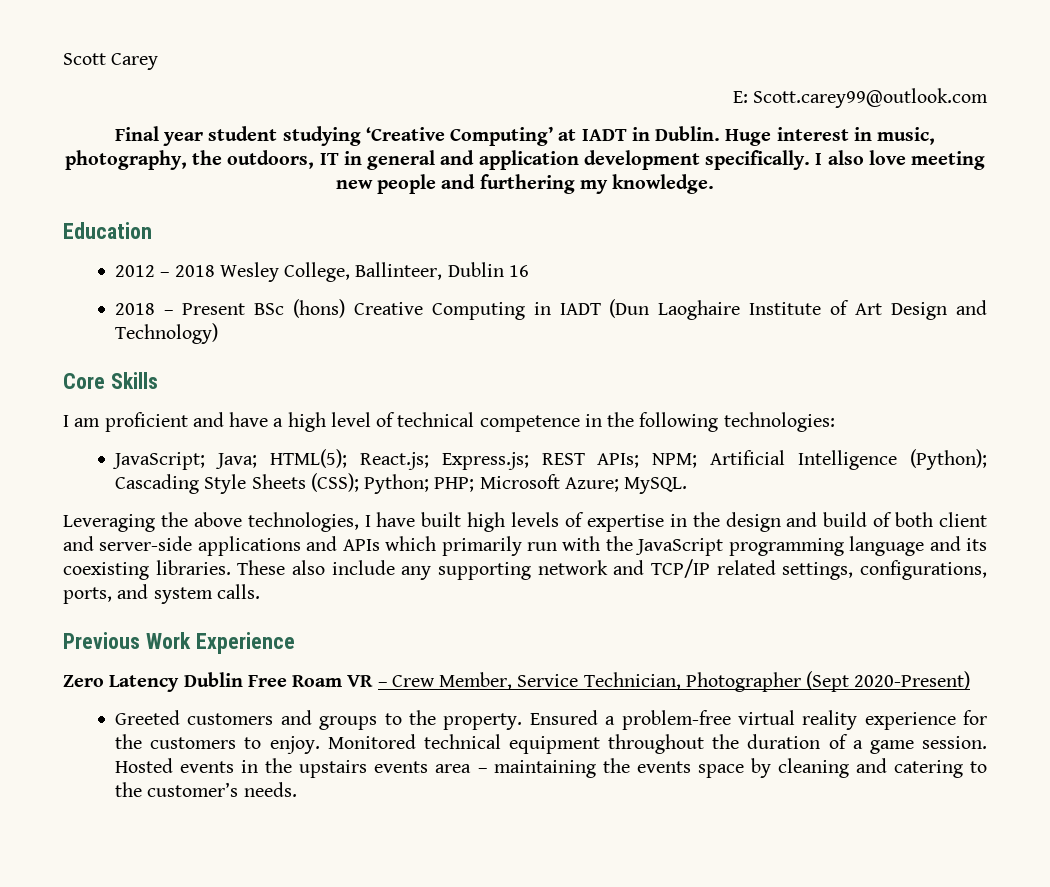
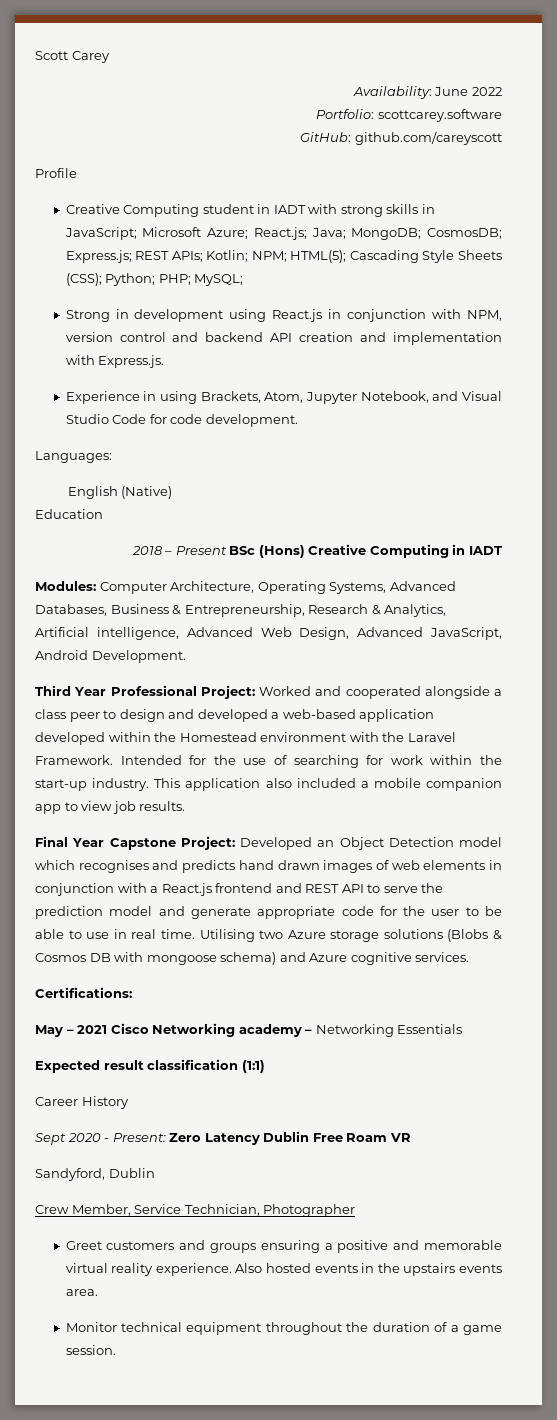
- E: Scott.carey99@outlook.com
- Final year student studying ‘Creative Computing’ at IADT in Dublin. Huge interest in music, photography, the outdoors, IT in general and application development specifically. I also love meeting new people and furthering my knowledge.
+ Availability: June 2022
+ Portfolio: scottcarey.software
+ GitHub: github.com/careyscott
+ Profile
+ Creative Computing student in IADT with strong skills in JavaScript; Microsoft Azure; React.js; Java; MongoDB; CosmosDB; Express.js; REST APIs; Kotlin; NPM; HTML(5); Cascading Style Sheets (CSS); Python; PHP; MySQL;
+ Strong in development using React.js in conjunction with NPM, version control and backend API creation and implementation with Express.js.
+ Experience in using Brackets, Atom, Jupyter Notebook, and Visual Studio Code for code development.
+ Languages:
+ English (Native)
  Education
- 2012 – 2018 Wesley College, Ballinteer, Dublin 16
- 2018 – Present BSc (hons) Creative Computing in IADT (Dun Laoghaire Institute of Art Design and Technology)
- Core Skills
- I am proficient and have a high level of technical competence in the following technologies:
- JavaScript; Java; HTML(5); React.js; Express.js; REST APIs; NPM; Artificial Intelligence (Python); Cascading Style Sheets (CSS); Python; PHP; Microsoft Azure; MySQL.
- Leveraging the above technologies, I have built high levels of expertise in the design and build of both client and server-side applications and APIs which primarily run with the JavaScript programming language and its coexisting libraries. These also include any supporting network and TCP/IP related settings, configurations, ports, and system calls.
- Previous Work Experience
- Zero Latency Dublin Free Roam VR – Crew Member, Service Technician, Photographer (Sept 2020-Present)
- Greeted customers and groups to the property. Ensured a problem-free virtual reality experience for the customers to enjoy. Monitored technical equipment throughout the duration of a game session. Hosted events in the upstairs events area – maintaining the events space by cleaning and catering to the customer’s needs.
+ 2018 – Present BSc (Hons) Creative Computing in IADT
+ Modules: Computer Architecture, Operating Systems, Advanced Databases, Business & Entrepreneurship, Research & Analytics, Artificial intelligence, Advanced Web Design, Advanced JavaScript, Android Development.
+ Third Year Professional Project: Worked and cooperated alongside a class peer to design and developed a web-based application developed within the Homestead environment with the Laravel Framework. Intended for the use of searching for work within the start-up industry. This application also included a mobile companion app to view job results.
+ Final Year Capstone Project: Developed an Object Detection model which recognises and predicts hand drawn images of web elements in conjunction with a React.js frontend and REST API to serve the prediction model and generate appropriate code for the user to be able to use in real time. Utilising two Azure storage solutions (Blobs & Cosmos DB with mongoose schema) and Azure cognitive services.
+ Certifications:
+ May – 2021 Cisco Networking academy – Networking Essentials
+ Expected result classification (1:1)
+ Career History
+ Sept 2020 - Present: Zero Latency Dublin Free Roam VR
+ Sandyford, Dublin
+ Crew Member, Service Technician, Photographer
+ Greet customers and groups ensuring a positive and memorable virtual reality experience. Also hosted events in the upstairs events area.
+ Monitor technical equipment throughout the duration of a game session.

